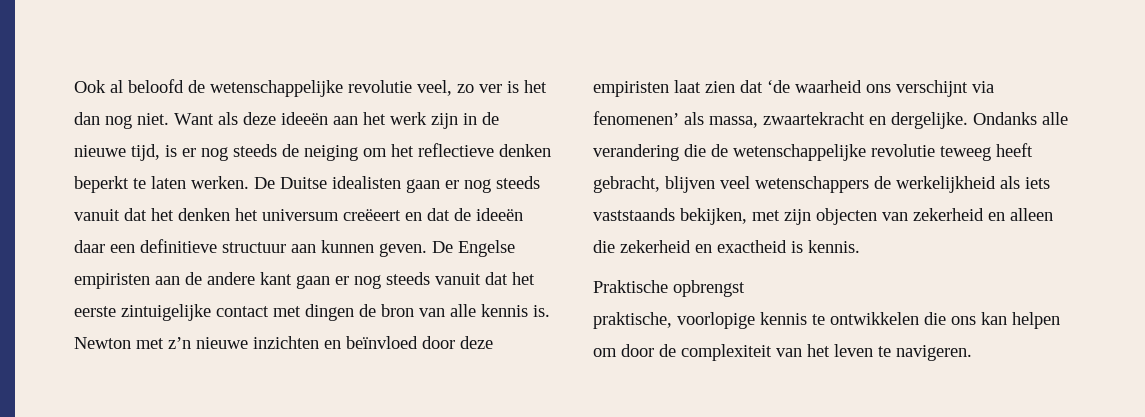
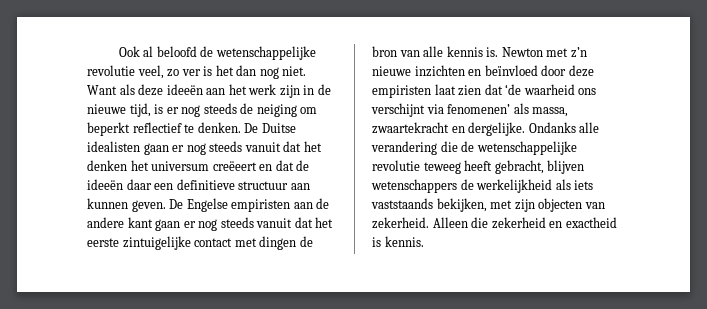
- Want als deze ideeën aan het werk zijn in de nieuwe tijd, is er nog steeds de neiging om het reflectieve denken beperkt te laten werken.
+ Want als deze ideeën aan het werk zijn in de nieuwe tijd, is er nog steeds de neiging om beperkt reflectief te denken.
- Ondanks alle verandering die de wetenschappelijke revolutie teweeg heeft gebracht, blijven veel wetenschappers de werkelijkheid als iets vaststaands bekijken, met zijn objecten van zekerheid en alleen die zekerheid en exactheid is kennis.
+ Ondanks alle verandering die de wetenschappelijke revolutie teweeg heeft gebracht, blijven wetenschappers de werkelijkheid als iets vaststaands bekijken, met zijn objecten van zekerheid. Alleen die zekerheid en exactheid is kennis.
- Praktische opbrengst
- praktische, voorlopige kennis te ontwikkelen die ons kan helpen om door de complexiteit van het leven te navigeren.

